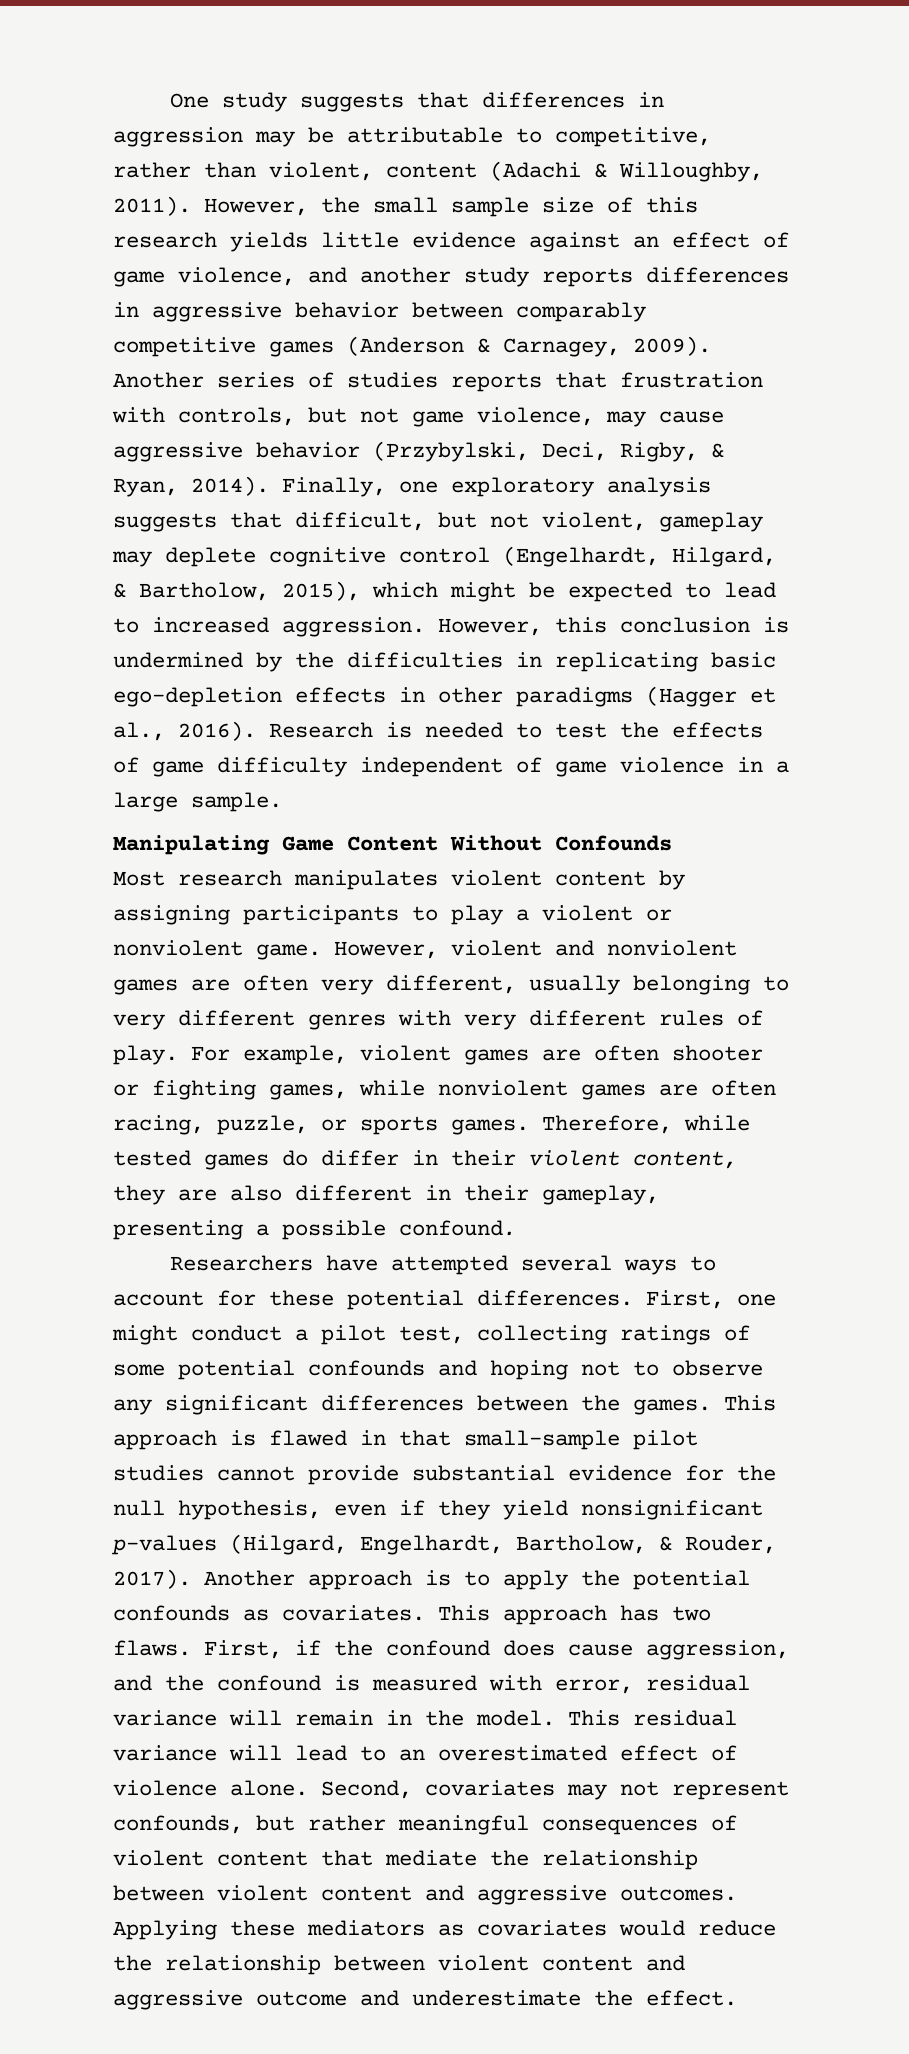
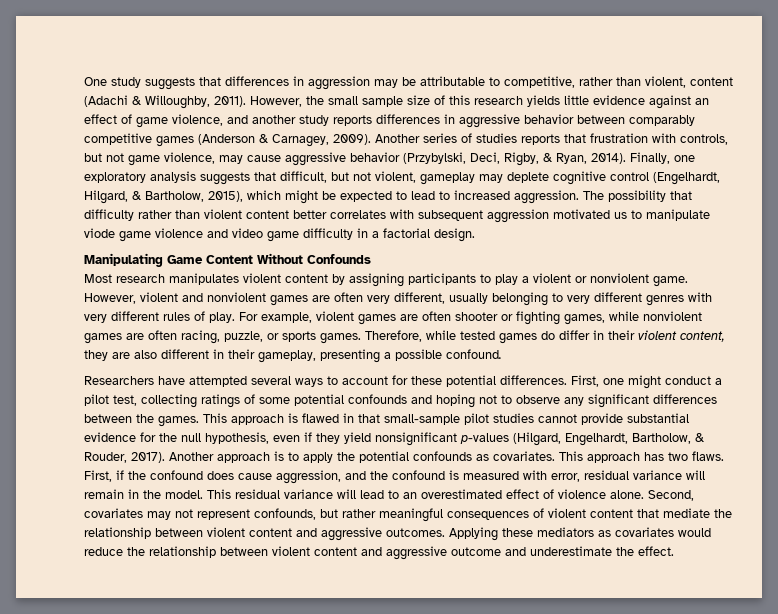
- However, this conclusion is undermined by the difficulties in replicating basic ego-depletion effects in other paradigms (Hagger et al., 2016). Research is needed to test the effects of game difficulty independent of game violence in a large sample.
+ The possibility that difficulty rather than violent content better correlates with subsequent aggression motivated us to manipulate viode game violence and video game difficulty in a factorial design.

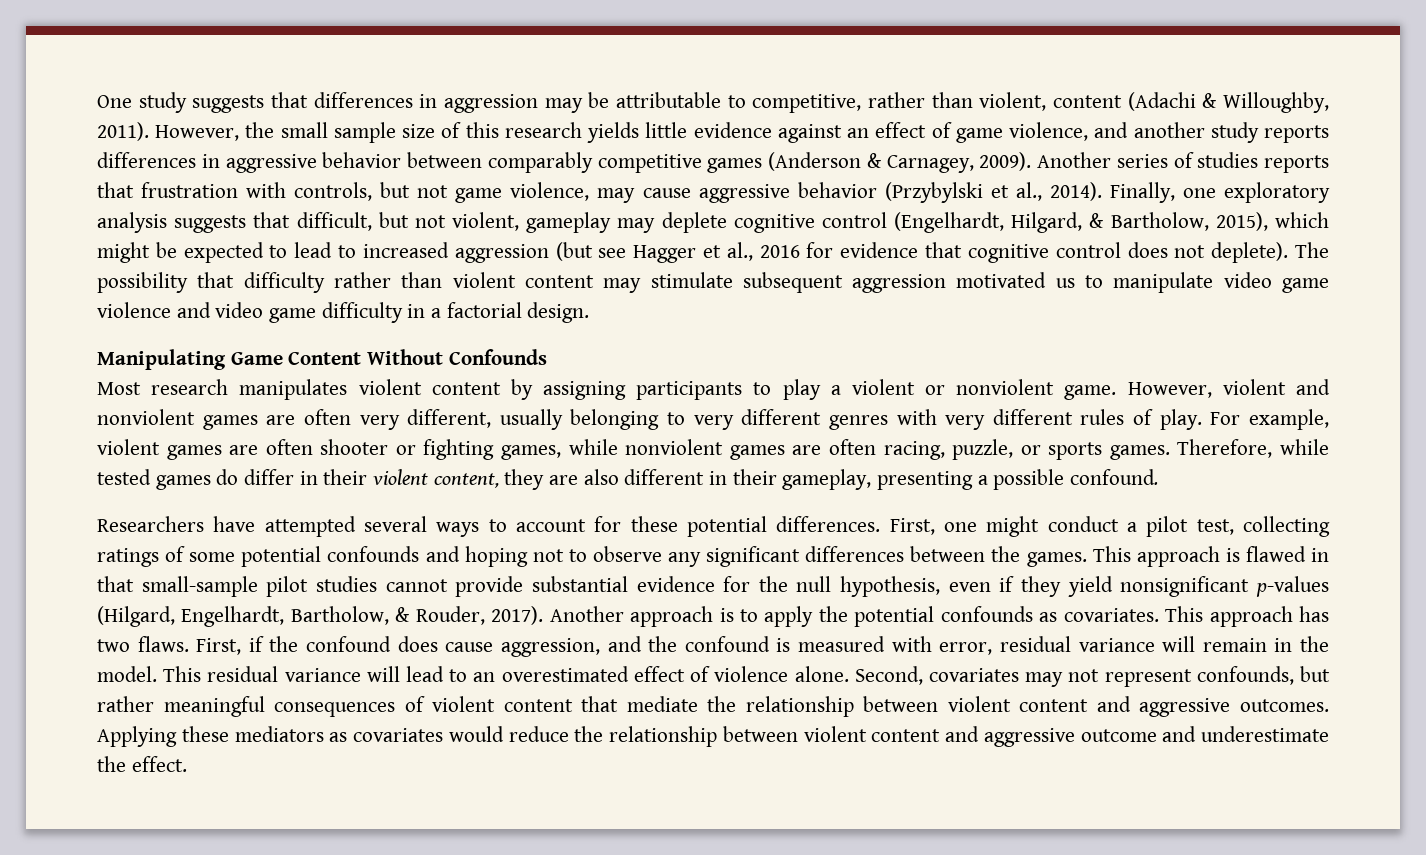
- Another series of studies reports that frustration with controls, but not game violence, may cause aggressive behavior (Przybylski, Deci, Rigby, & Ryan, 2014).
+ Another series of studies reports that frustration with controls, but not game violence, may cause aggressive behavior (Przybylski et al., 2014).
- Finally, one exploratory analysis suggests that difficult, but not violent, gameplay may deplete cognitive control (Engelhardt, Hilgard, & Bartholow, 2015), which might be expected to lead to increased aggression.
+ Finally, one exploratory analysis suggests that difficult, but not violent, gameplay may deplete cognitive control (Engelhardt, Hilgard, & Bartholow, 2015), which might be expected to lead to increased aggression (but see Hagger et al., 2016 for evidence that cognitive control does not deplete).
- The possibility that difficulty rather than violent content better correlates with subsequent aggression motivated us to manipulate viode game violence and video game difficulty in a factorial design.
+ The possibility that difficulty rather than violent content may stimulate subsequent aggression motivated us to manipulate video game violence and video game difficulty in a factorial design.

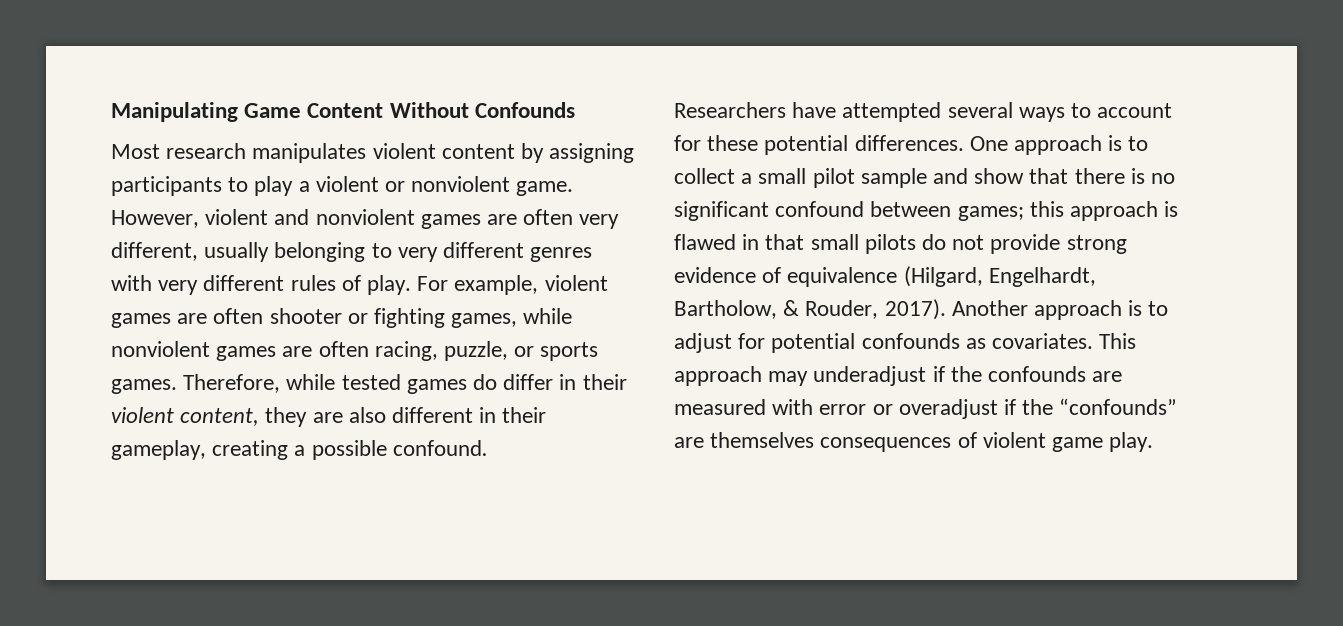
- One study suggests that differences in aggression may be attributable to competitive, rather than violent, content (Adachi & Willoughby, 2011). However, the small sample size of this research yields little evidence against an effect of game violence, and another study reports differences in aggressive behavior between comparably competitive games (Anderson & Carnagey, 2009). Another series of studies reports that frustration with controls, but not game violence, may cause aggressive behavior (Przybylski et al., 2014). Finally, one exploratory analysis suggests that difficult, but not violent, gameplay may deplete cognitive control (Engelhardt, Hilgard, & Bartholow, 2015), which might be expected to lead to increased aggression (but see Hagger et al., 2016 for evidence that cognitive control does not deplete). The possibility that difficulty rather than violent content may stimulate subsequent aggression motivated us to manipulate video game violence and video game difficulty in a factorial design.
- Therefore, while tested games do differ in their violent content, they are also different in their gameplay, presenting a possible confound.
+ Therefore, while tested games do differ in their violent content, they are also different in their gameplay, creating a possible confound.
- First, one might conduct a pilot test, collecting ratings of some potential confounds and hoping not to observe any significant differences between the games. This approach is flawed in that small-sample pilot studies cannot provide substantial evidence for the null hypothesis, even if they yield nonsignificant p-values (Hilgard, Engelhardt, Bartholow, & Rouder, 2017).
+ One approach is to collect a small pilot sample and show that there is no significant confound between games; this approach is flawed in that small pilots do not provide strong evidence of equivalence (Hilgard, Engelhardt, Bartholow, & Rouder, 2017).
- Another approach is to apply the potential confounds as covariates.
+ Another approach is to adjust for potential confounds as covariates.
- This approach has two flaws. First, if the confound does cause aggression, and the confound is measured with error, residual variance will remain in the model. This residual variance will lead to an overestimated effect of violence alone. Second, covariates may not represent confounds, but rather meaningful consequences of violent content that mediate the relationship between violent content and aggressive outcomes. Applying these mediators as covariates would reduce the relationship between violent content and aggressive outcome and underestimate the effect.
+ This approach may underadjust if the confounds are measured with error or overadjust if the “confounds” are themselves consequences of violent game play.

